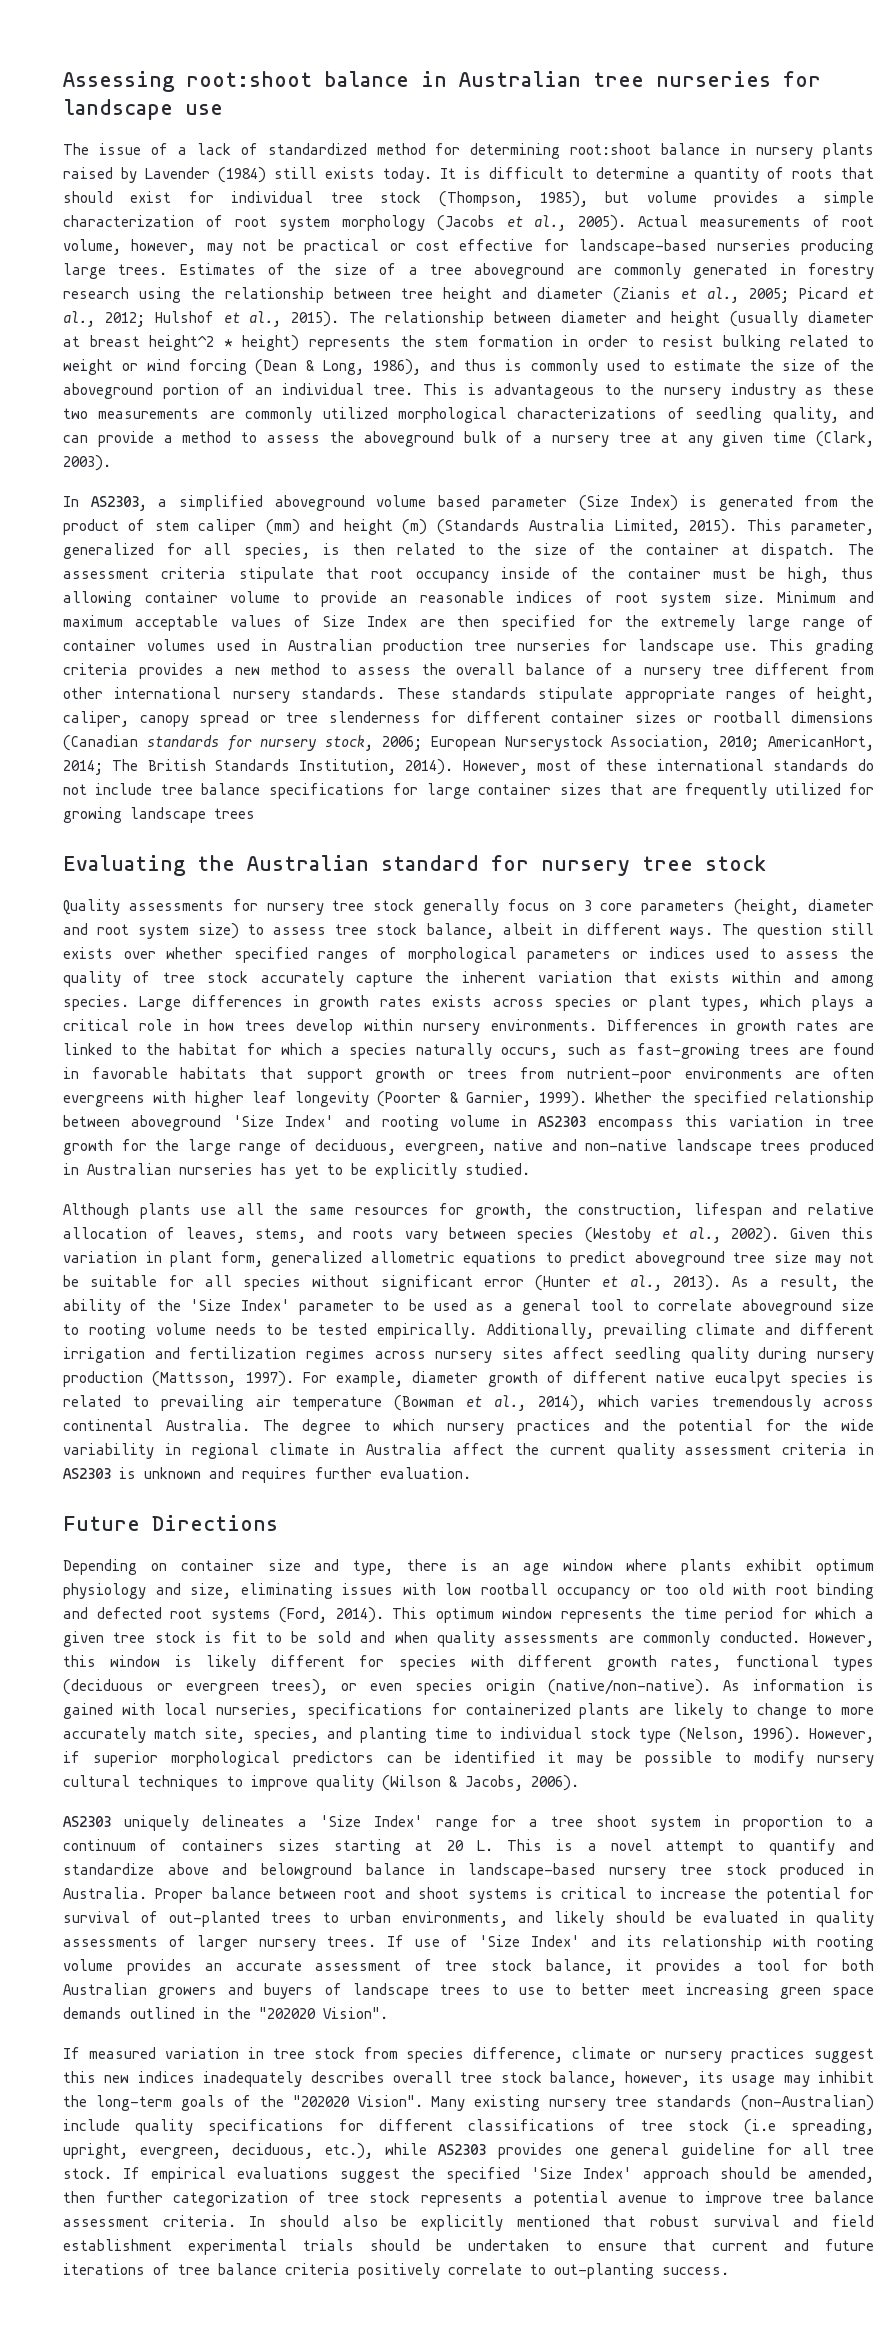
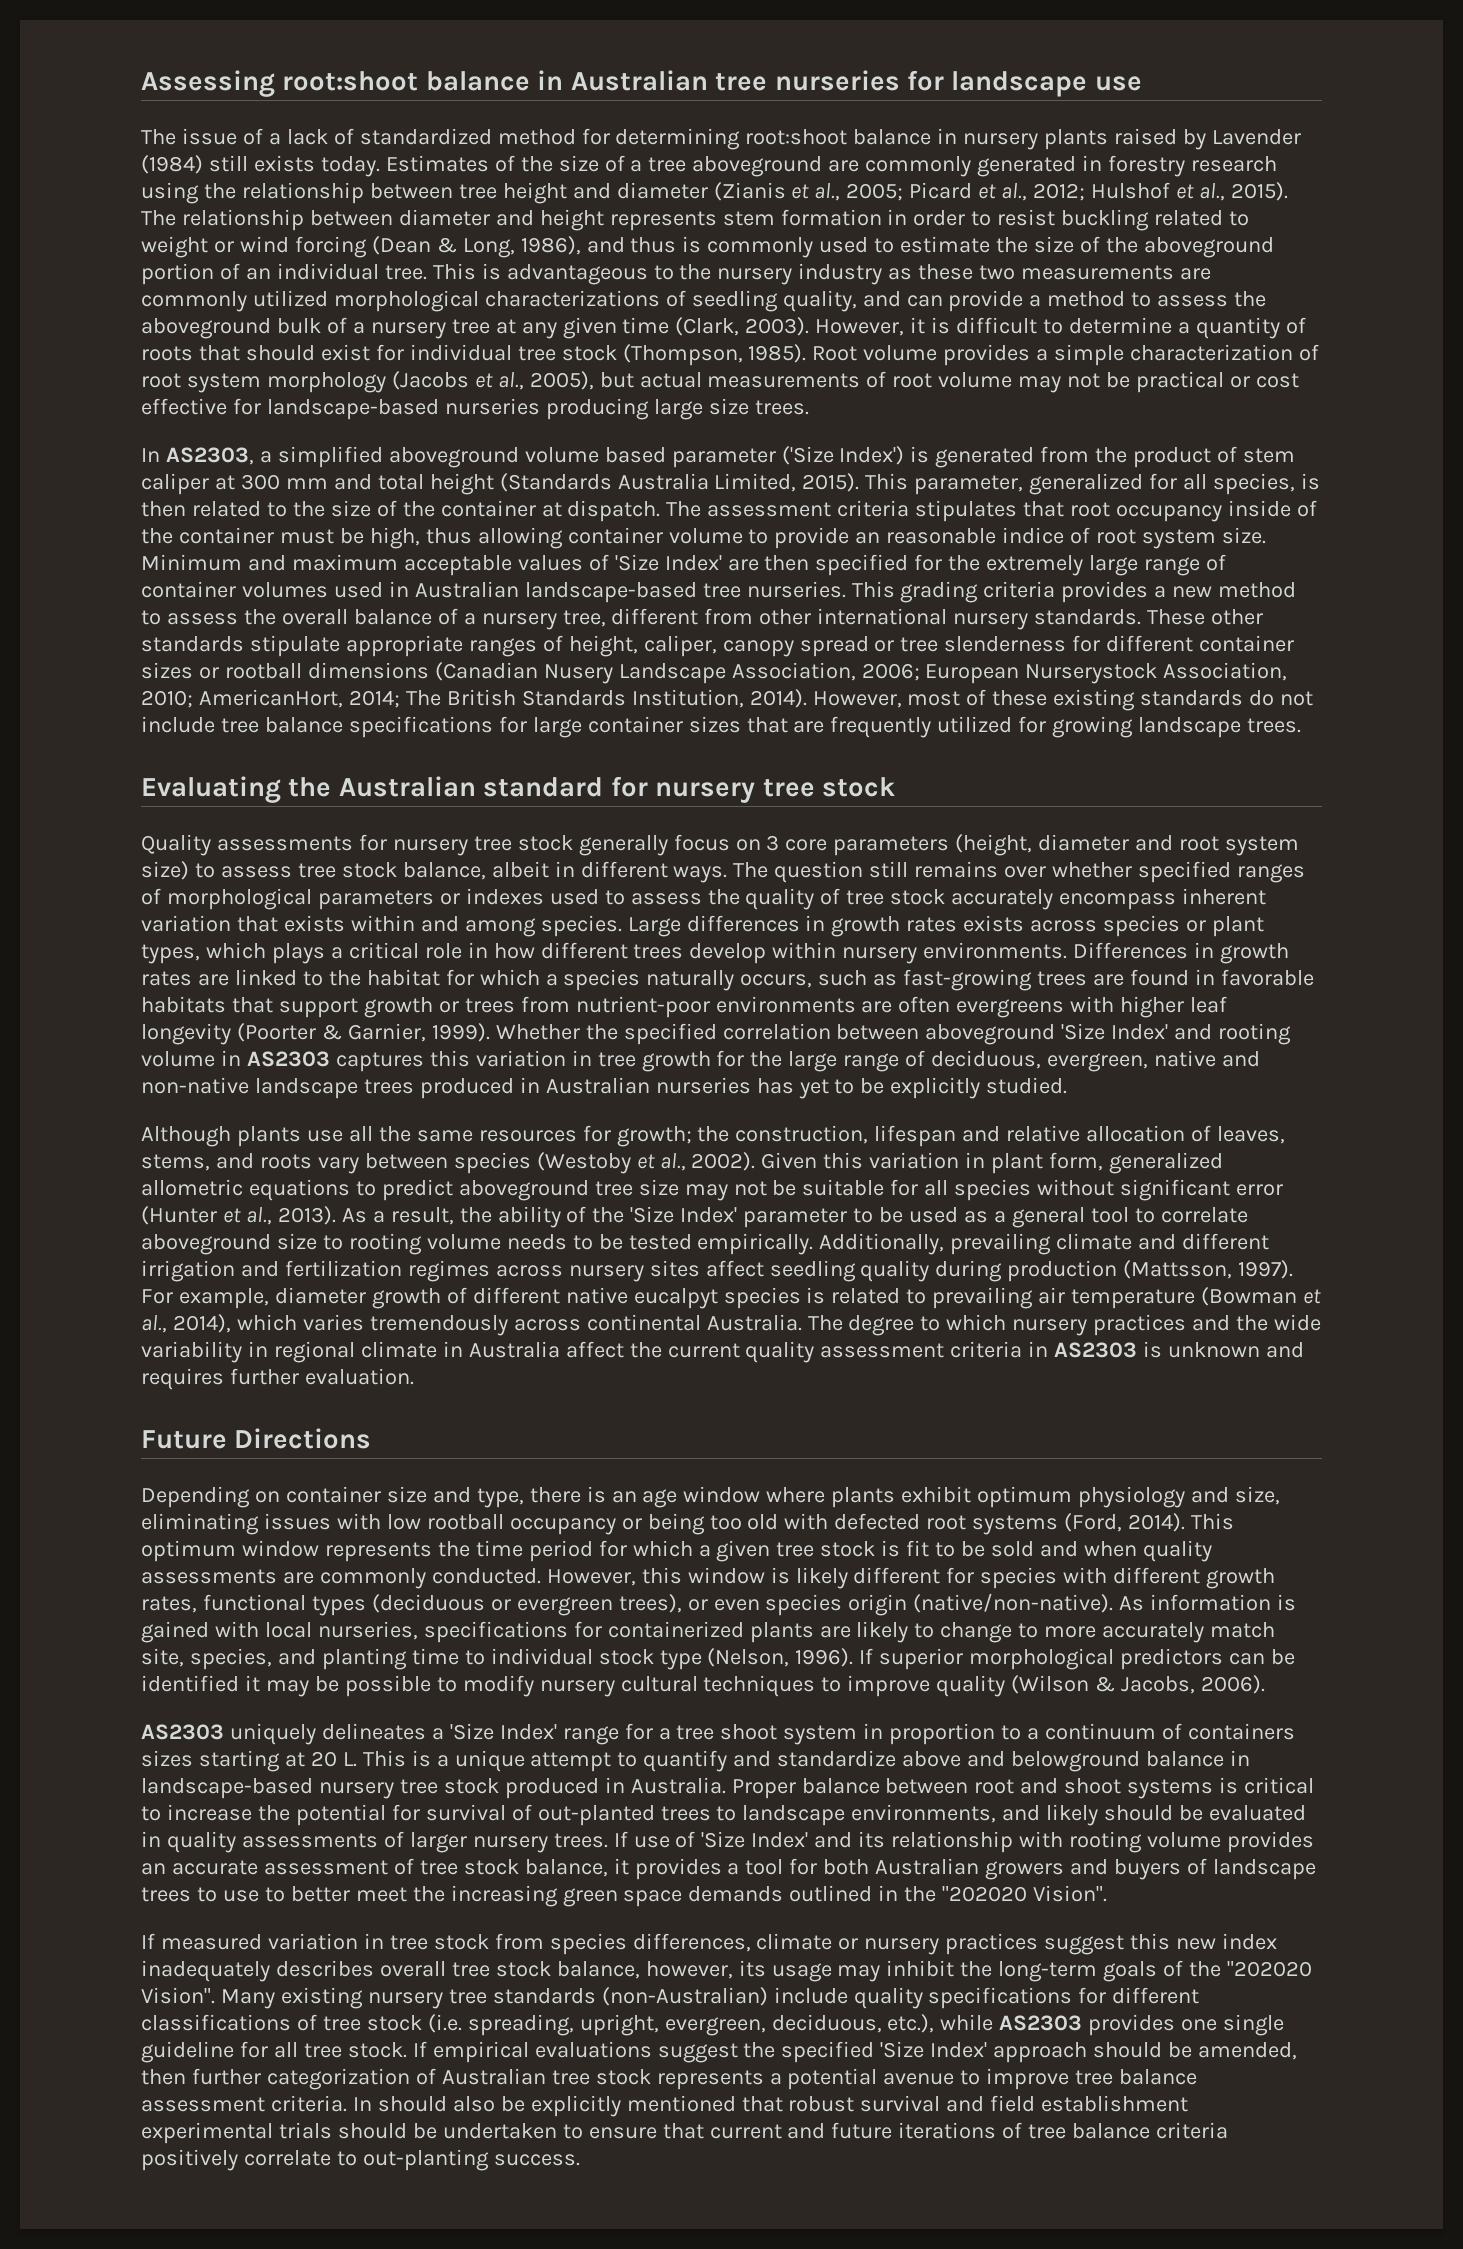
- It is difficult to determine a quantity of roots that should exist for individual tree stock (Thompson, 1985), but volume provides a simple characterization of root system morphology (Jacobs et al., 2005). Actual measurements of root volume, however, may not be practical or cost effective for landscape-based nurseries producing large trees.
- The relationship between diameter and height (usually diameter at breast height^2 * height) represents the stem formation in order to resist bulking related to weight or wind forcing (Dean & Long, 1986), and thus is commonly used to estimate the size of the aboveground portion of an individual tree.
+ The relationship between diameter and height represents stem formation in order to resist buckling related to weight or wind forcing (Dean & Long, 1986), and thus is commonly used to estimate the size of the aboveground portion of an individual tree.
+ However, it is difficult to determine a quantity of roots that should exist for individual tree stock (Thompson, 1985). Root volume provides a simple characterization of root system morphology (Jacobs et al., 2005), but actual measurements of root volume may not be practical or cost effective for landscape-based nurseries producing large size trees.
- In AS2303, a simplified aboveground volume based parameter (Size Index) is generated from the product of stem caliper (mm) and height (m) (Standards Australia Limited, 2015).
+ In AS2303, a simplified aboveground volume based parameter ('Size Index') is generated from the product of stem caliper at 300 mm and total height (Standards Australia Limited, 2015).
- The assessment criteria stipulate that root occupancy inside of the container must be high, thus allowing container volume to provide an reasonable indices of root system size.
+ The assessment criteria stipulates that root occupancy inside of the container must be high, thus allowing container volume to provide an reasonable indice of root system size.
- Minimum and maximum acceptable values of Size Index are then specified for the extremely large range of container volumes used in Australian production tree nurseries for landscape use.
+ Minimum and maximum acceptable values of 'Size Index' are then specified for the extremely large range of container volumes used in Australian landscape-based tree nurseries.
- This grading criteria provides a new method to assess the overall balance of a nursery tree different from other international nursery standards.
+ This grading criteria provides a new method to assess the overall balance of a nursery tree, different from other international nursery standards.
- These standards stipulate appropriate ranges of height, caliper, canopy spread or tree slenderness for different container sizes or rootball dimensions (Canadian standards for nursery stock, 2006; European Nurserystock Association, 2010; AmericanHort, 2014; The British Standards Institution, 2014).
+ These other standards stipulate appropriate ranges of height, caliper, canopy spread or tree slenderness for different container sizes or rootball dimensions (Canadian Nusery Landscape Association, 2006; European Nurserystock Association, 2010; AmericanHort, 2014; The British Standards Institution, 2014).
- However, most of these international standards do not include tree balance specifications for large container sizes that are frequently utilized for growing landscape trees
+ However, most of these existing standards do not include tree balance specifications for large container sizes that are frequently utilized for growing landscape trees.
- The question still exists over whether specified ranges of morphological parameters or indices used to assess the quality of tree stock accurately capture the inherent variation that exists within and among species.
+ The question still remains over whether specified ranges of morphological parameters or indexes used to assess the quality of tree stock accurately encompass inherent variation that exists within and among species.
- Large differences in growth rates exists across species or plant types, which plays a critical role in how trees develop within nursery environments.
+ Large differences in growth rates exists across species or plant types, which plays a critical role in how different trees develop within nursery environments.
- Whether the specified relationship between aboveground 'Size Index' and rooting volume in AS2303 encompass this variation in tree growth for the large range of deciduous, evergreen, native and non-native landscape trees produced in Australian nurseries has yet to be explicitly studied.
+ Whether the specified correlation between aboveground 'Size Index' and rooting volume in AS2303 captures this variation in tree growth for the large range of deciduous, evergreen, native and non-native landscape trees produced in Australian nurseries has yet to be explicitly studied.
- Although plants use all the same resources for growth, the construction, lifespan and relative allocation of leaves, stems, and roots vary between species (Westoby et al., 2002).
+ Although plants use all the same resources for growth; the construction, lifespan and relative allocation of leaves, stems, and roots vary between species (Westoby et al., 2002).
- Additionally, prevailing climate and different irrigation and fertilization regimes across nursery sites affect seedling quality during nursery production (Mattsson, 1997).
+ Additionally, prevailing climate and different irrigation and fertilization regimes across nursery sites affect seedling quality during production (Mattsson, 1997).
- The degree to which nursery practices and the potential for the wide variability in regional climate in Australia affect the current quality assessment criteria in AS2303 is unknown and requires further evaluation.
+ The degree to which nursery practices and the wide variability in regional climate in Australia affect the current quality assessment criteria in AS2303 is unknown and requires further evaluation.
- Depending on container size and type, there is an age window where plants exhibit optimum physiology and size, eliminating issues with low rootball occupancy or too old with root binding and defected root systems (Ford, 2014).
+ Depending on container size and type, there is an age window where plants exhibit optimum physiology and size, eliminating issues with low rootball occupancy or being too old with defected root systems (Ford, 2014).
- However, if superior morphological predictors can be identified it may be possible to modify nursery cultural techniques to improve quality (Wilson & Jacobs, 2006).
+ If superior morphological predictors can be identified it may be possible to modify nursery cultural techniques to improve quality (Wilson & Jacobs, 2006).
- AS2303 uniquely delineates a 'Size Index' range for a tree shoot system in proportion to a continuum of containers sizes starting at 20 L. This is a novel attempt to quantify and standardize above and belowground balance in landscape-based nursery tree stock produced in Australia.
+ AS2303 uniquely delineates a 'Size Index' range for a tree shoot system in proportion to a continuum of containers sizes starting at 20 L. This is a unique attempt to quantify and standardize above and belowground balance in landscape-based nursery tree stock produced in Australia.
- Proper balance between root and shoot systems is critical to increase the potential for survival of out-planted trees to urban environments, and likely should be evaluated in quality assessments of larger nursery trees.
+ Proper balance between root and shoot systems is critical to increase the potential for survival of out-planted trees to landscape environments, and likely should be evaluated in quality assessments of larger nursery trees.
- If use of 'Size Index' and its relationship with rooting volume provides an accurate assessment of tree stock balance, it provides a tool for both Australian growers and buyers of landscape trees to use to better meet increasing green space demands outlined in the "202020 Vision".
+ If use of 'Size Index' and its relationship with rooting volume provides an accurate assessment of tree stock balance, it provides a tool for both Australian growers and buyers of landscape trees to use to better meet the increasing green space demands outlined in the "202020 Vision".
- If measured variation in tree stock from species difference, climate or nursery practices suggest this new indices inadequately describes overall tree stock balance, however, its usage may inhibit the long-term goals of the "202020 Vision".
+ If measured variation in tree stock from species differences, climate or nursery practices suggest this new index inadequately describes overall tree stock balance, however, its usage may inhibit the long-term goals of the "202020 Vision".
- Many existing nursery tree standards (non-Australian) include quality specifications for different classifications of tree stock (i.e spreading, upright, evergreen, deciduous, etc.), while AS2303 provides one general guideline for all tree stock.
+ Many existing nursery tree standards (non-Australian) include quality specifications for different classifications of tree stock (i.e. spreading, upright, evergreen, deciduous, etc.), while AS2303 provides one single guideline for all tree stock.
- If empirical evaluations suggest the specified 'Size Index' approach should be amended, then further categorization of tree stock represents a potential avenue to improve tree balance assessment criteria.
+ If empirical evaluations suggest the specified 'Size Index' approach should be amended, then further categorization of Australian tree stock represents a potential avenue to improve tree balance assessment criteria.

